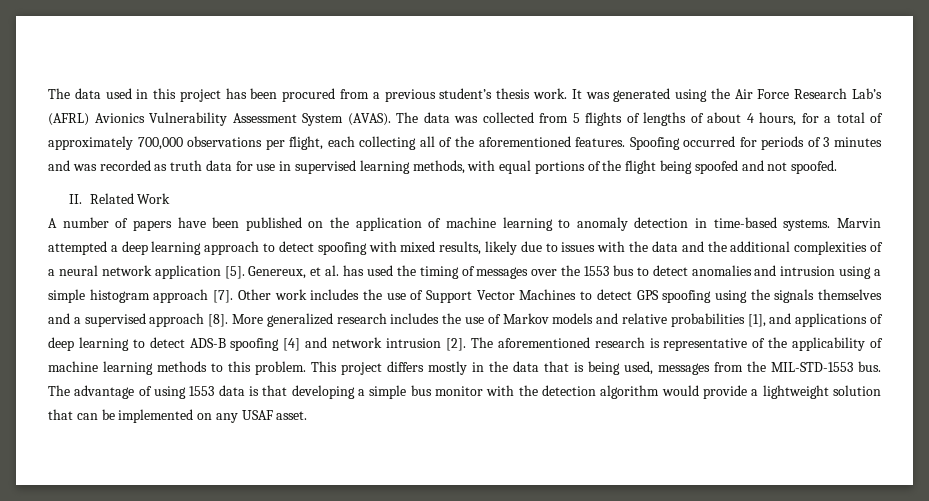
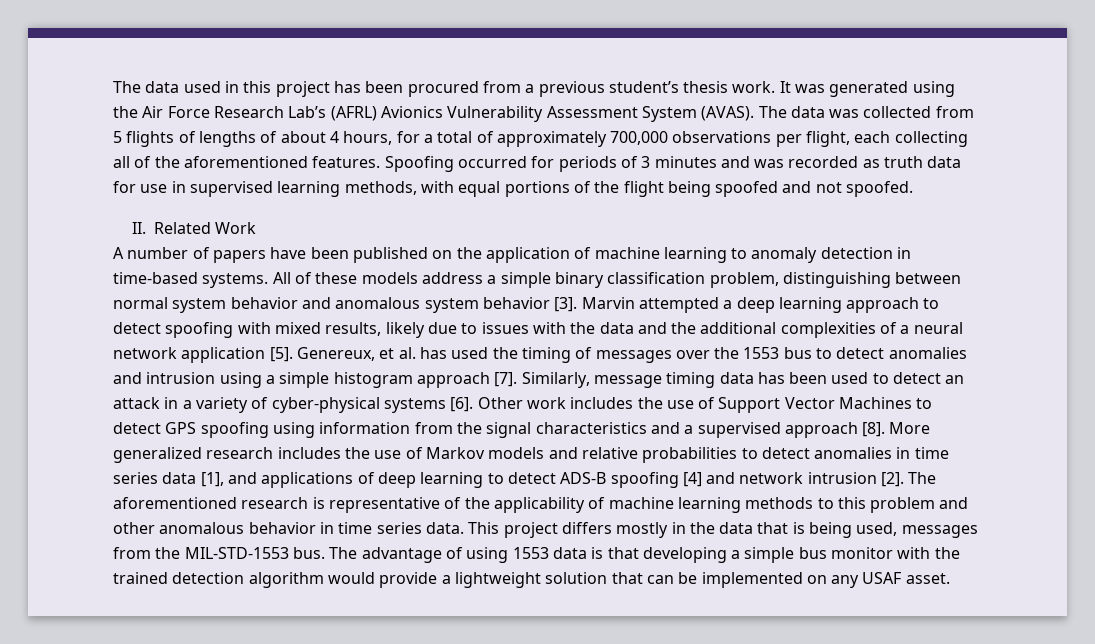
+ All of these models address a simple binary classification problem, distinguishing between normal system behavior and anomalous system behavior [3].
+ Similarly, message timing data has been used to detect an attack in a variety of cyber-physical systems [6].
- Other work includes the use of Support Vector Machines to detect GPS spoofing using the signals themselves and a supervised approach [8].
+ Other work includes the use of Support Vector Machines to detect GPS spoofing using information from the signal characteristics and a supervised approach [8].
- More generalized research includes the use of Markov models and relative probabilities [1], and applications of deep learning to detect ADS-B spoofing [4] and network intrusion [2].
+ More generalized research includes the use of Markov models and relative probabilities to detect anomalies in time series data [1], and applications of deep learning to detect ADS-B spoofing [4] and network intrusion [2].
- The aforementioned research is representative of the applicability of machine learning methods to this problem.
+ The aforementioned research is representative of the applicability of machine learning methods to this problem and other anomalous behavior in time series data.
- The advantage of using 1553 data is that developing a simple bus monitor with the detection algorithm would provide a lightweight solution that can be implemented on any USAF asset.
+ The advantage of using 1553 data is that developing a simple bus monitor with the trained detection algorithm would provide a lightweight solution that can be implemented on any USAF asset.

